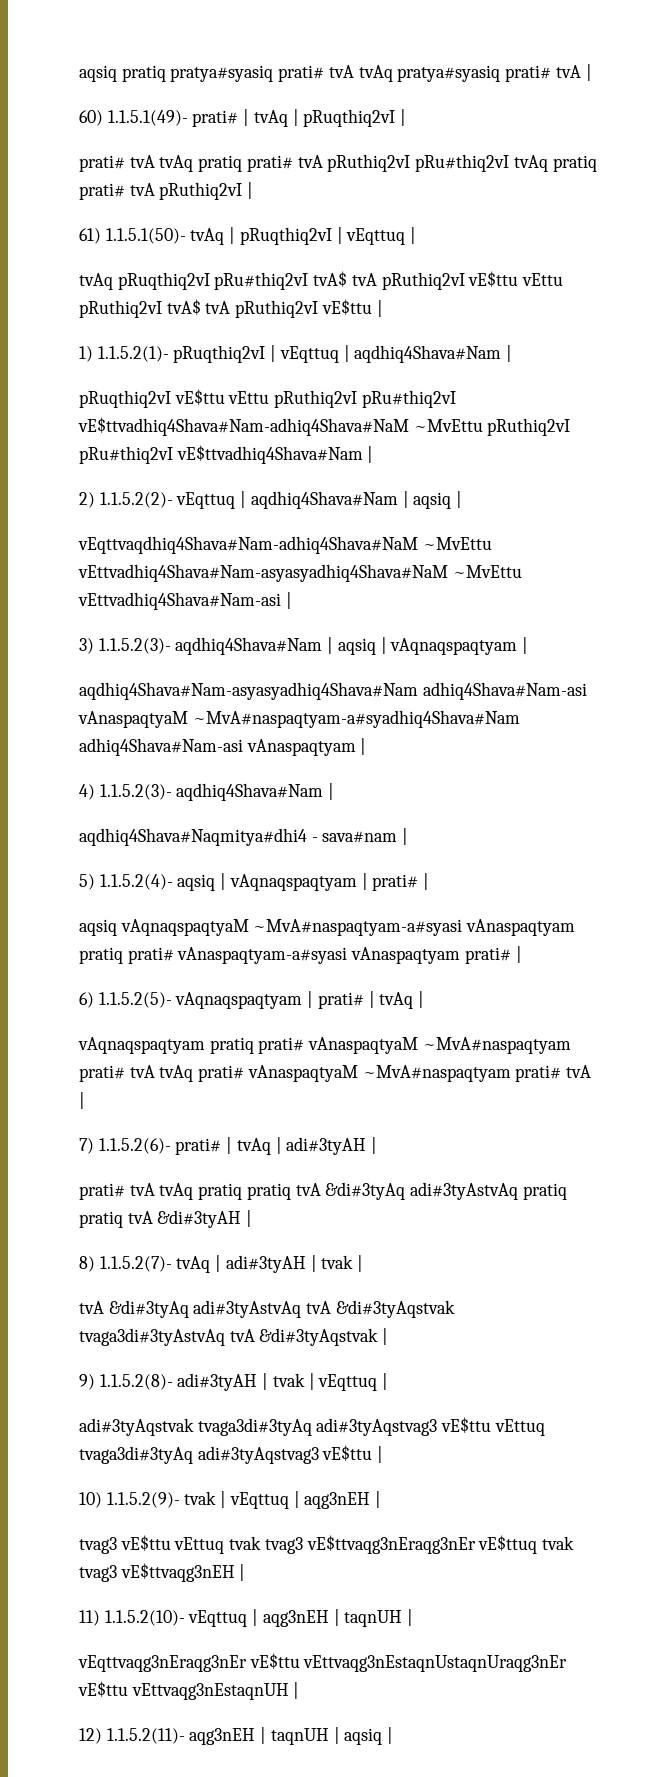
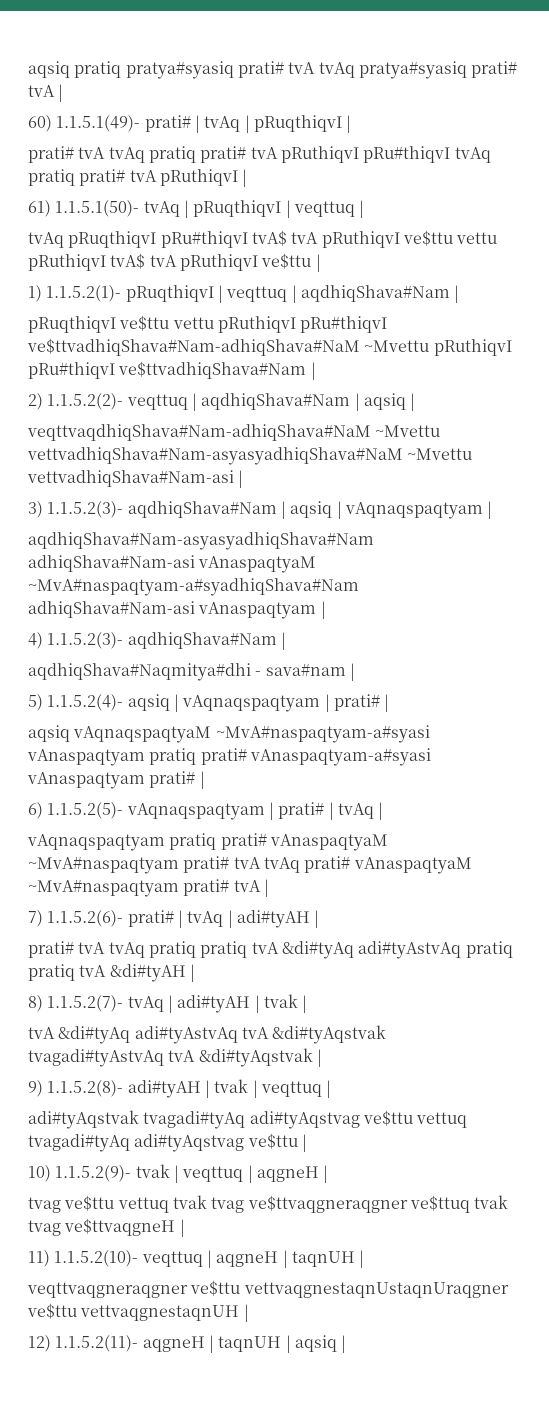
- 60) 1.1.5.1(49)- prati# | tvAq | pRuqthiq2vI |
+ 60) 1.1.5.1(49)- prati# | tvAq | pRuqthiqvI |
- prati# tvA tvAq pratiq prati# tvA pRuthiq2vI pRu#thiq2vI tvAq pratiq prati# tvA pRuthiq2vI |
+ prati# tvA tvAq pratiq prati# tvA pRuthiqvI pRu#thiqvI tvAq pratiq prati# tvA pRuthiqvI |
- 61) 1.1.5.1(50)- tvAq | pRuqthiq2vI | vEqttuq |
+ 61) 1.1.5.1(50)- tvAq | pRuqthiqvI | veqttuq |
- tvAq pRuqthiq2vI pRu#thiq2vI tvA$ tvA pRuthiq2vI vE$ttu vEttu pRuthiq2vI tvA$ tvA pRuthiq2vI vE$ttu |
- 1) 1.1.5.2(1)- pRuqthiq2vI | vEqttuq | aqdhiq4Shava#Nam |
- pRuqthiq2vI vE$ttu vEttu pRuthiq2vI pRu#thiq2vI vE$ttvadhiq4Shava#Nam-adhiq4Shava#NaM ~MvEttu pRuthiq2vI pRu#thiq2vI vE$ttvadhiq4Shava#Nam |
+ tvAq pRuqthiqvI pRu#thiqvI tvA$ tvA pRuthiqvI ve$ttu vettu pRuthiqvI tvA$ tvA pRuthiqvI ve$ttu |
+ 1) 1.1.5.2(1)- pRuqthiqvI | veqttuq | aqdhiqShava#Nam |
+ pRuqthiqvI ve$ttu vettu pRuthiqvI pRu#thiqvI ve$ttvadhiqShava#Nam-adhiqShava#NaM ~Mvettu pRuthiqvI pRu#thiqvI ve$ttvadhiqShava#Nam |
- 2) 1.1.5.2(2)- vEqttuq | aqdhiq4Shava#Nam | aqsiq |
+ 2) 1.1.5.2(2)- veqttuq | aqdhiqShava#Nam | aqsiq |
- vEqttvaqdhiq4Shava#Nam-adhiq4Shava#NaM ~MvEttu vEttvadhiq4Shava#Nam-asyasyadhiq4Shava#NaM ~MvEttu vEttvadhiq4Shava#Nam-asi |
+ veqttvaqdhiqShava#Nam-adhiqShava#NaM ~Mvettu vettvadhiqShava#Nam-asyasyadhiqShava#NaM ~Mvettu vettvadhiqShava#Nam-asi |
- 3) 1.1.5.2(3)- aqdhiq4Shava#Nam | aqsiq | vAqnaqspaqtyam |
+ 3) 1.1.5.2(3)- aqdhiqShava#Nam | aqsiq | vAqnaqspaqtyam |
- aqdhiq4Shava#Nam-asyasyadhiq4Shava#Nam adhiq4Shava#Nam-asi vAnaspaqtyaM ~MvA#naspaqtyam-a#syadhiq4Shava#Nam adhiq4Shava#Nam-asi vAnaspaqtyam |
+ aqdhiqShava#Nam-asyasyadhiqShava#Nam adhiqShava#Nam-asi vAnaspaqtyaM ~MvA#naspaqtyam-a#syadhiqShava#Nam adhiqShava#Nam-asi vAnaspaqtyam |
- 4) 1.1.5.2(3)- aqdhiq4Shava#Nam |
- aqdhiq4Shava#Naqmitya#dhi4 - sava#nam |
+ 4) 1.1.5.2(3)- aqdhiqShava#Nam |
+ aqdhiqShava#Naqmitya#dhi - sava#nam |
- 7) 1.1.5.2(6)- prati# | tvAq | adi#3tyAH |
+ 7) 1.1.5.2(6)- prati# | tvAq | adi#tyAH |
- prati# tvA tvAq pratiq pratiq tvA &di#3tyAq adi#3tyAstvAq pratiq pratiq tvA &di#3tyAH |
+ prati# tvA tvAq pratiq pratiq tvA &di#tyAq adi#tyAstvAq pratiq pratiq tvA &di#tyAH |
- 8) 1.1.5.2(7)- tvAq | adi#3tyAH | tvak |
+ 8) 1.1.5.2(7)- tvAq | adi#tyAH | tvak |
- tvA &di#3tyAq adi#3tyAstvAq tvA &di#3tyAqstvak tvaga3di#3tyAstvAq tvA &di#3tyAqstvak |
+ tvA &di#tyAq adi#tyAstvAq tvA &di#tyAqstvak tvagadi#tyAstvAq tvA &di#tyAqstvak |
- 9) 1.1.5.2(8)- adi#3tyAH | tvak | vEqttuq |
- adi#3tyAqstvak tvaga3di#3tyAq adi#3tyAqstvag3 vE$ttu vEttuq tvaga3di#3tyAq adi#3tyAqstvag3 vE$ttu |
+ 9) 1.1.5.2(8)- adi#tyAH | tvak | veqttuq |
+ adi#tyAqstvak tvagadi#tyAq adi#tyAqstvag ve$ttu vettuq tvagadi#tyAq adi#tyAqstvag ve$ttu |
- 10) 1.1.5.2(9)- tvak | vEqttuq | aqg3nEH |
- tvag3 vE$ttu vEttuq tvak tvag3 vE$ttvaqg3nEraqg3nEr vE$ttuq tvak tvag3 vE$ttvaqg3nEH |
+ 10) 1.1.5.2(9)- tvak | veqttuq | aqgneH |
+ tvag ve$ttu vettuq tvak tvag ve$ttvaqgneraqgner ve$ttuq tvak tvag ve$ttvaqgneH |
- 11) 1.1.5.2(10)- vEqttuq | aqg3nEH | taqnUH |
+ 11) 1.1.5.2(10)- veqttuq | aqgneH | taqnUH |
- vEqttvaqg3nEraqg3nEr vE$ttu vEttvaqg3nEstaqnUstaqnUraqg3nEr vE$ttu vEttvaqg3nEstaqnUH |
+ veqttvaqgneraqgner ve$ttu vettvaqgnestaqnUstaqnUraqgner ve$ttu vettvaqgnestaqnUH |
- 12) 1.1.5.2(11)- aqg3nEH | taqnUH | aqsiq |
+ 12) 1.1.5.2(11)- aqgneH | taqnUH | aqsiq |

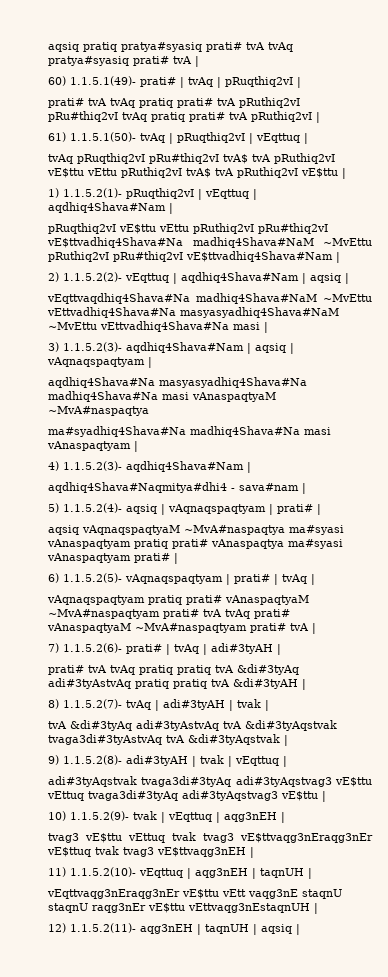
- 60) 1.1.5.1(49)- prati# | tvAq | pRuqthiqvI |
+ 60) 1.1.5.1(49)- prati# | tvAq | pRuqthiq2vI |
- prati# tvA tvAq pratiq prati# tvA pRuthiqvI pRu#thiqvI tvAq pratiq prati# tvA pRuthiqvI |
+ prati# tvA tvAq pratiq prati# tvA pRuthiq2vI pRu#thiq2vI tvAq pratiq prati# tvA pRuthiq2vI |
- 61) 1.1.5.1(50)- tvAq | pRuqthiqvI | veqttuq |
+ 61) 1.1.5.1(50)- tvAq | pRuqthiq2vI | vEqttuq |
- tvAq pRuqthiqvI pRu#thiqvI tvA$ tvA pRuthiqvI ve$ttu vettu pRuthiqvI tvA$ tvA pRuthiqvI ve$ttu |
- 1) 1.1.5.2(1)- pRuqthiqvI | veqttuq | aqdhiqShava#Nam |
- pRuqthiqvI ve$ttu vettu pRuthiqvI pRu#thiqvI ve$ttvadhiqShava#Nam-adhiqShava#NaM ~Mvettu pRuthiqvI pRu#thiqvI ve$ttvadhiqShava#Nam |
+ tvAq pRuqthiq2vI pRu#thiq2vI tvA$ tvA pRuthiq2vI vE$ttu vEttu pRuthiq2vI tvA$ tvA pRuthiq2vI vE$ttu |
+ 1) 1.1.5.2(1)- pRuqthiq2vI | vEqttuq | aqdhiq4Shava#Nam |
+ pRuqthiq2vI vE$ttu vEttu pRuthiq2vI pRu#thiq2vI vE$ttvadhiq4Shava#Na madhiq4Shava#NaM ~MvEttu pRuthiq2vI pRu#thiq2vI vE$ttvadhiq4Shava#Nam |
- 2) 1.1.5.2(2)- veqttuq | aqdhiqShava#Nam | aqsiq |
+ 2) 1.1.5.2(2)- vEqttuq | aqdhiq4Shava#Nam | aqsiq |
- veqttvaqdhiqShava#Nam-adhiqShava#NaM ~Mvettu vettvadhiqShava#Nam-asyasyadhiqShava#NaM ~Mvettu vettvadhiqShava#Nam-asi |
+ vEqttvaqdhiq4Shava#Na madhiq4Shava#NaM ~MvEttu vEttvadhiq4Shava#Na masyasyadhiq4Shava#NaM ~MvEttu vEttvadhiq4Shava#Na masi |
- 3) 1.1.5.2(3)- aqdhiqShava#Nam | aqsiq | vAqnaqspaqtyam |
+ 3) 1.1.5.2(3)- aqdhiq4Shava#Nam | aqsiq | vAqnaqspaqtyam |
- aqdhiqShava#Nam-asyasyadhiqShava#Nam adhiqShava#Nam-asi vAnaspaqtyaM ~MvA#naspaqtyam-a#syadhiqShava#Nam adhiqShava#Nam-asi vAnaspaqtyam |
+ aqdhiq4Shava#Na masyasyadhiq4Shava#Na madhiq4Shava#Na masi vAnaspaqtyaM ~MvA#naspaqtya
+ ma#syadhiq4Shava#Na madhiq4Shava#Na masi vAnaspaqtyam |
- 4) 1.1.5.2(3)- aqdhiqShava#Nam |
- aqdhiqShava#Naqmitya#dhi - sava#nam |
+ 4) 1.1.5.2(3)- aqdhiq4Shava#Nam |
+ aqdhiq4Shava#Naqmitya#dhi4 - sava#nam |
- aqsiq vAqnaqspaqtyaM ~MvA#naspaqtyam-a#syasi vAnaspaqtyam pratiq prati# vAnaspaqtyam-a#syasi vAnaspaqtyam prati# |
+ aqsiq vAqnaqspaqtyaM ~MvA#naspaqtya ma#syasi vAnaspaqtyam pratiq prati# vAnaspaqtya ma#syasi vAnaspaqtyam prati# |
- 7) 1.1.5.2(6)- prati# | tvAq | adi#tyAH |
+ 7) 1.1.5.2(6)- prati# | tvAq | adi#3tyAH |
- prati# tvA tvAq pratiq pratiq tvA &di#tyAq adi#tyAstvAq pratiq pratiq tvA &di#tyAH |
+ prati# tvA tvAq pratiq pratiq tvA &di#3tyAq adi#3tyAstvAq pratiq pratiq tvA &di#3tyAH |
- 8) 1.1.5.2(7)- tvAq | adi#tyAH | tvak |
+ 8) 1.1.5.2(7)- tvAq | adi#3tyAH | tvak |
- tvA &di#tyAq adi#tyAstvAq tvA &di#tyAqstvak tvagadi#tyAstvAq tvA &di#tyAqstvak |
+ tvA &di#3tyAq adi#3tyAstvAq tvA &di#3tyAqstvak tvaga3di#3tyAstvAq tvA &di#3tyAqstvak |
- 9) 1.1.5.2(8)- adi#tyAH | tvak | veqttuq |
- adi#tyAqstvak tvagadi#tyAq adi#tyAqstvag ve$ttu vettuq tvagadi#tyAq adi#tyAqstvag ve$ttu |
+ 9) 1.1.5.2(8)- adi#3tyAH | tvak | vEqttuq |
+ adi#3tyAqstvak tvaga3di#3tyAq adi#3tyAqstvag3 vE$ttu vEttuq tvaga3di#3tyAq adi#3tyAqstvag3 vE$ttu |
- 10) 1.1.5.2(9)- tvak | veqttuq | aqgneH |
- tvag ve$ttu vettuq tvak tvag ve$ttvaqgneraqgner ve$ttuq tvak tvag ve$ttvaqgneH |
+ 10) 1.1.5.2(9)- tvak | vEqttuq | aqg3nEH |
+ tvag3 vE$ttu vEttuq tvak tvag3 vE$ttvaqg3nEraqg3nEr vE$ttuq tvak tvag3 vE$ttvaqg3nEH |
- 11) 1.1.5.2(10)- veqttuq | aqgneH | taqnUH |
+ 11) 1.1.5.2(10)- vEqttuq | aqg3nEH | taqnUH |
- veqttvaqgneraqgner ve$ttu vettvaqgnestaqnUstaqnUraqgner ve$ttu vettvaqgnestaqnUH |
+ vEqttvaqg3nEraqg3nEr vE$ttu vEtt vaqg3nE staqnU staqnU raqg3nEr vE$ttu vEttvaqg3nEstaqnUH |
- 12) 1.1.5.2(11)- aqgneH | taqnUH | aqsiq |
+ 12) 1.1.5.2(11)- aqg3nEH | taqnUH | aqsiq |

